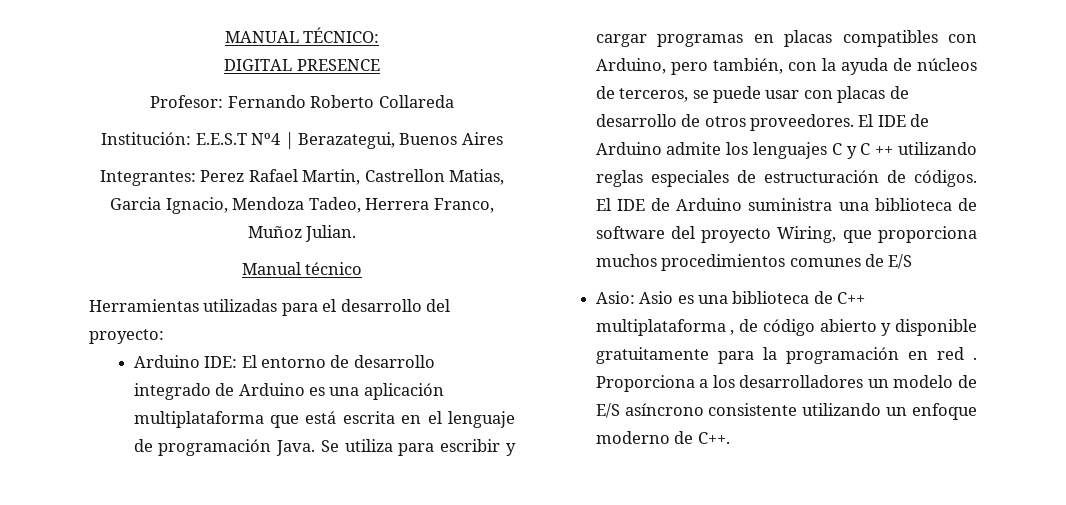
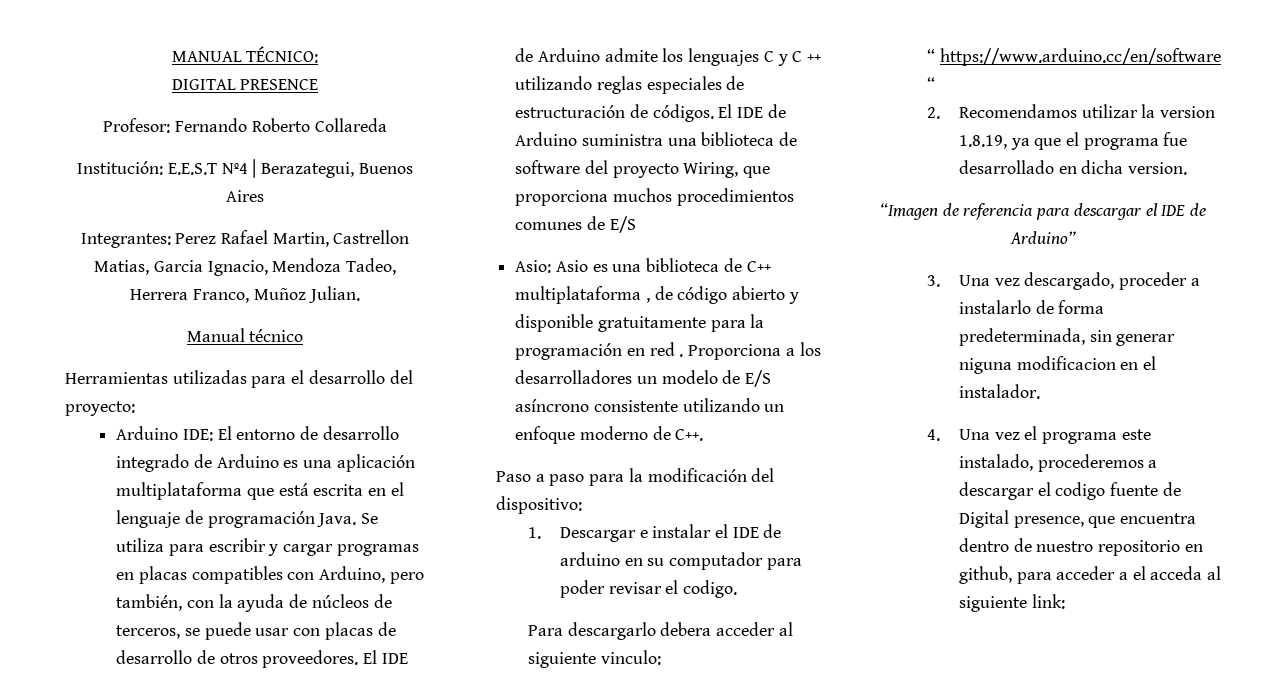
+ Paso a paso para la modificación del dispositivo:
+ 1. Descargar e instalar el IDE de arduino en su computador para poder revisar el codigo.
+ Para descargarlo debera acceder al siguiente vinculo:
+ “ https://www.arduino.cc/en/software “
+ 2. Recomendamos utilizar la version 1.8.19, ya que el programa fue desarrollado en dicha version.
+ “Imagen de referencia para descargar el IDE de Arduino”
+ 3. Una vez descargado, proceder a instalarlo de forma predeterminada, sin generar niguna modificacion en el instalador.
+ 4. Una vez el programa este instalado, procederemos a descargar el codigo fuente de Digital presence, que encuentra dentro de nuestro repositorio en github, para acceder a el acceda al siguiente link:

